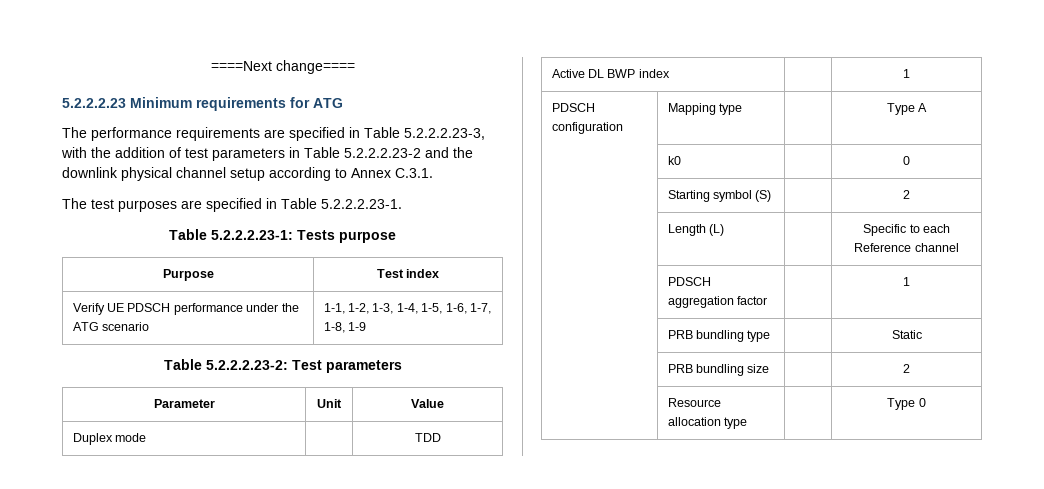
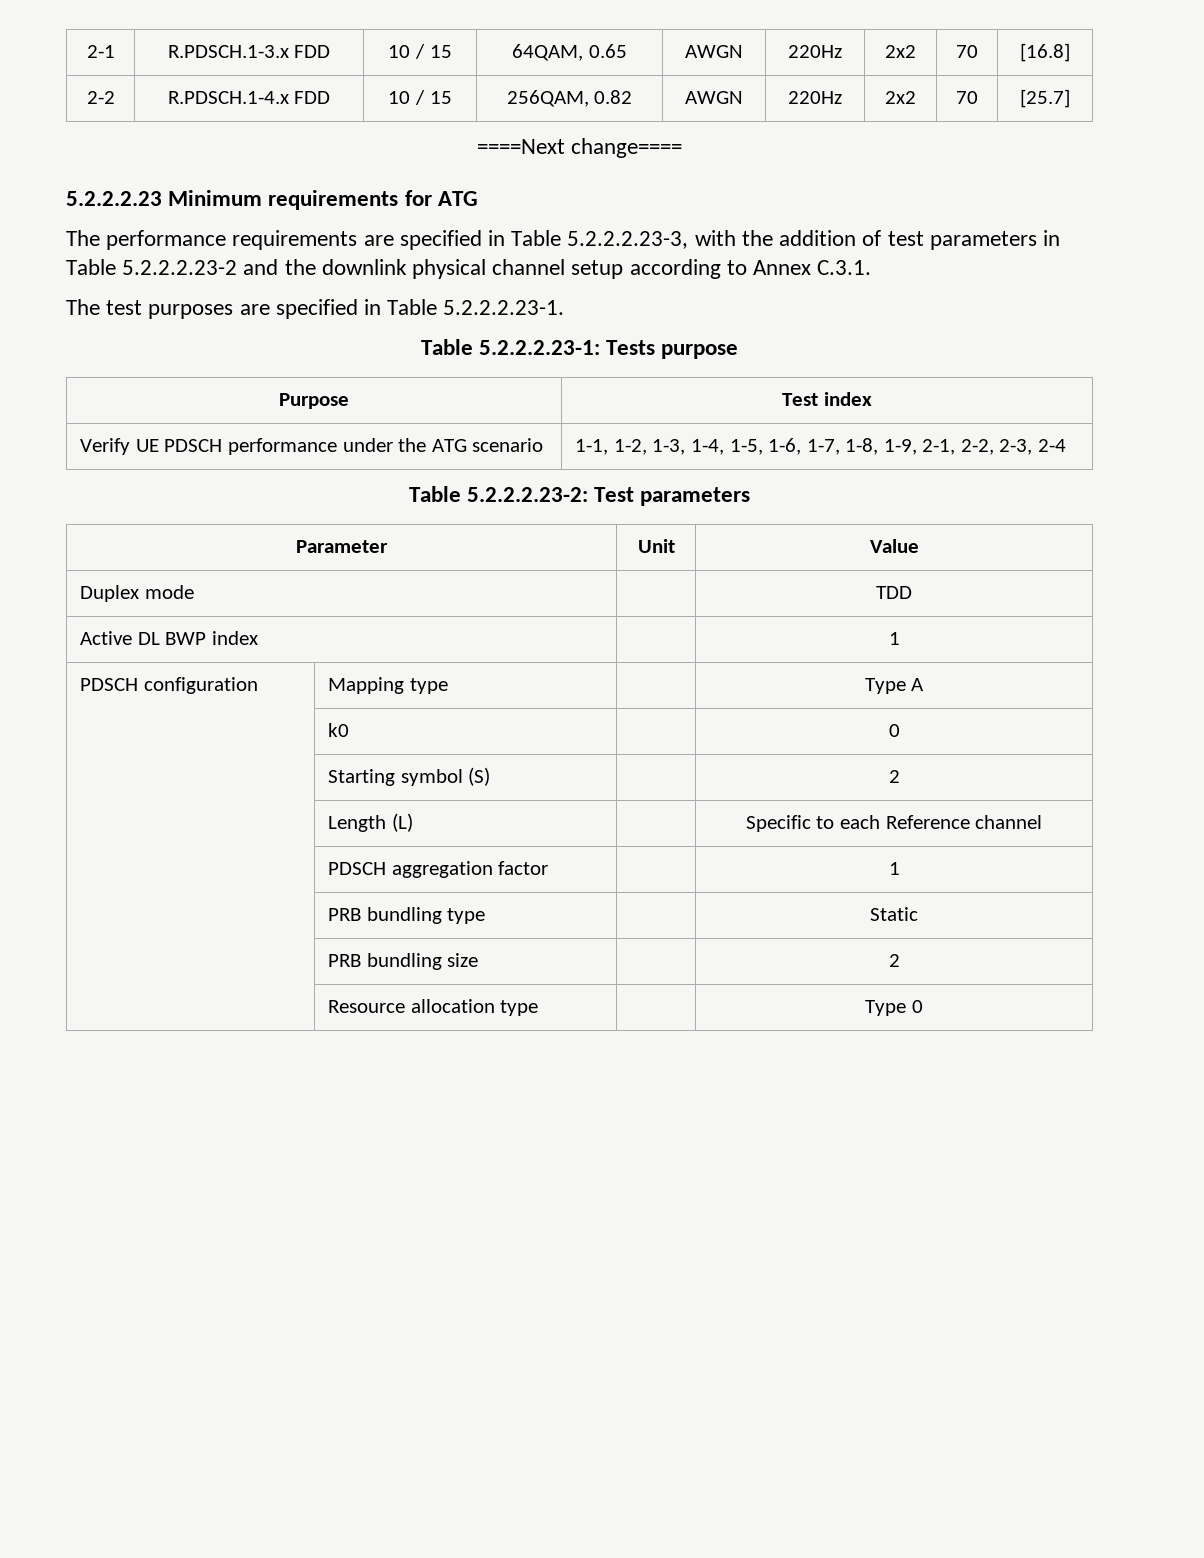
+ 2-1 | R.PDSCH.1-3.x FDD | 10 / 15 | 64QAM, 0.65 | AWGN | 220Hz | 2x2 | 70 | [16.8]
+ 2-2 | R.PDSCH.1-4.x FDD | 10 / 15 | 256QAM, 0.82 | AWGN | 220Hz | 2x2 | 70 | [25.7]
- Verify UE PDSCH performance under the ATG scenario | 1-1, 1-2, 1-3, 1-4, 1-5, 1-6, 1-7, 1-8, 1-9
+ Verify UE PDSCH performance under the ATG scenario | 1-1, 1-2, 1-3, 1-4, 1-5, 1-6, 1-7, 1-8, 1-9, 2-1, 2-2, 2-3, 2-4

